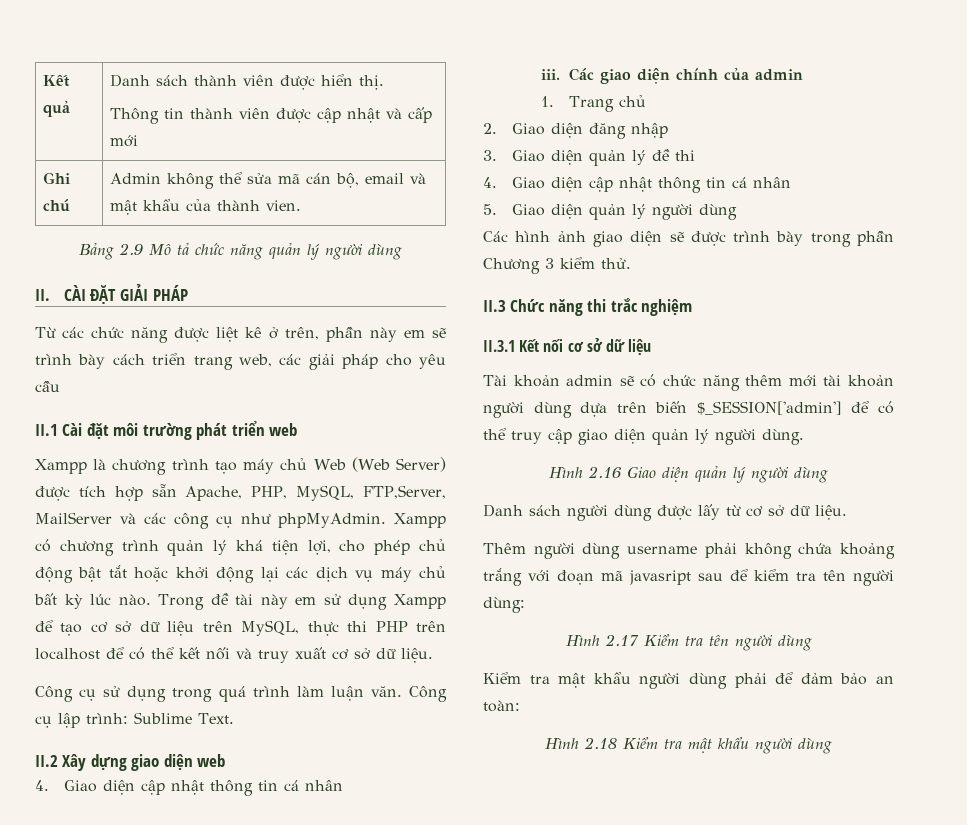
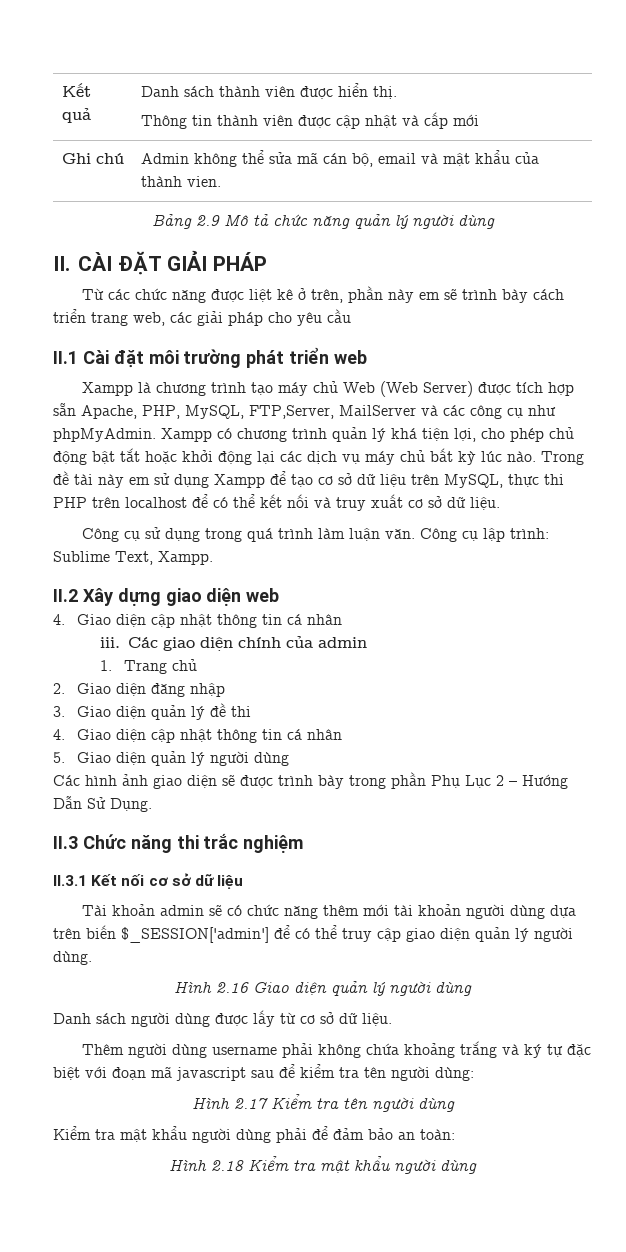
- Công cụ lập trình: Sublime Text.
+ Công cụ lập trình: Sublime Text, Xampp.
- Các hình ảnh giao diện sẽ được trình bày trong phần Chương 3 kiểm thử.
+ Các hình ảnh giao diện sẽ được trình bày trong phần Phụ Lục 2 – Hướng Dẫn Sử Dụng.
- Thêm người dùng username phải không chứa khoảng trắng với đoạn mã javasript sau để kiểm tra tên người dùng:
+ Thêm người dùng username phải không chứa khoảng trắng và ký tự đặc biệt với đoạn mã javascript sau để kiểm tra tên người dùng:

